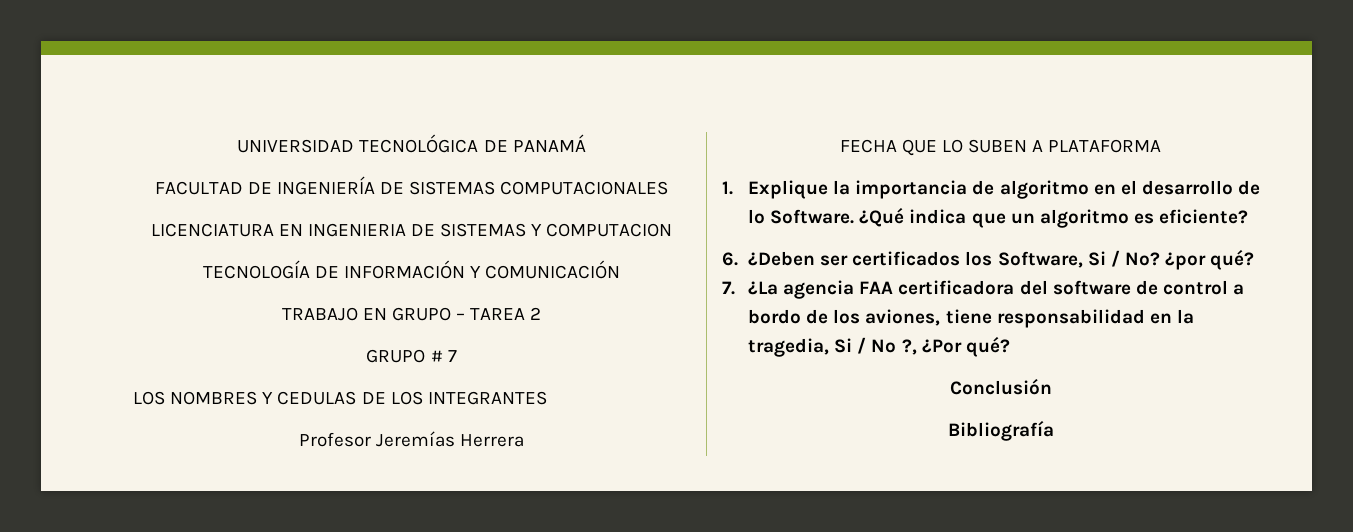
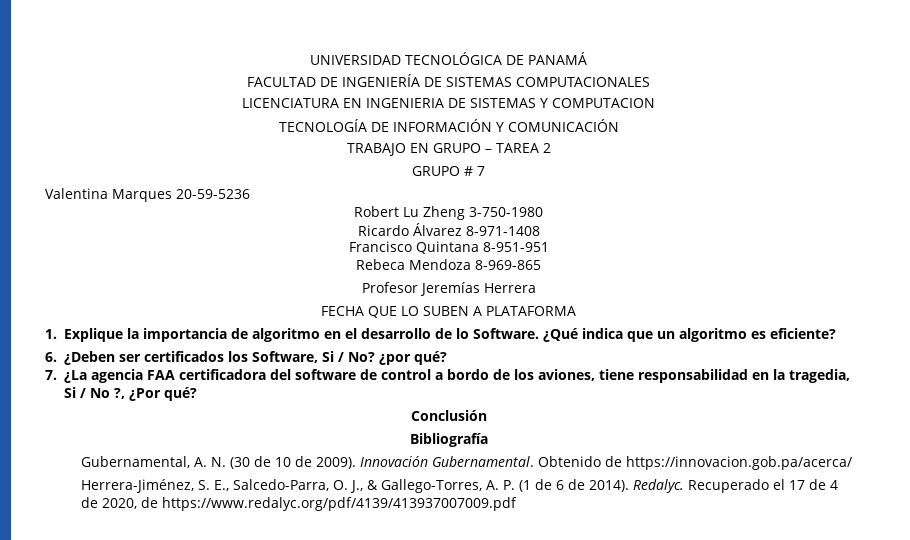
- LOS NOMBRES Y CEDULAS DE LOS INTEGRANTES
+ Valentina Marques 20-59-5236
+ Robert Lu Zheng 3-750-1980
+ Ricardo Álvarez 8-971-1408
+ Francisco Quintana 8-951-951
+ Rebeca Mendoza 8-969-865
+ Gubernamental, A. N. (30 de 10 de 2009). Innovación Gubernamental. Obtenido de https://innovacion.gob.pa/acerca/
+ Herrera-Jiménez, S. E., Salcedo-Parra, O. J., & Gallego-Torres, A. P. (1 de 6 de 2014). Redalyc. Recuperado el 17 de 4 de 2020, de https://www.redalyc.org/pdf/4139/413937007009.pdf

